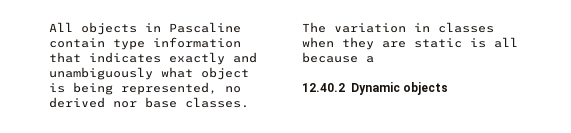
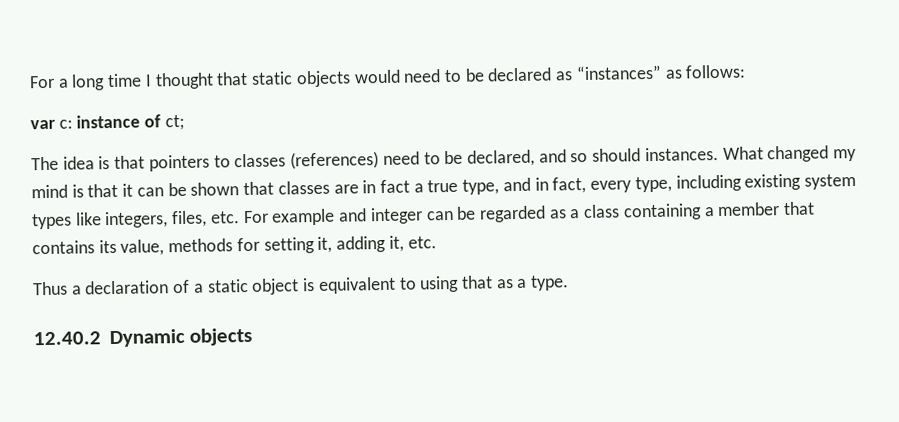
- All objects in Pascaline contain type information that indicates exactly and unambiguously what object is being represented, no derived nor base classes. The variation in classes when they are static is all because a
+ For a long time I thought that static objects would need to be declared as “instances” as follows:
+ var c: instance of ct;
+ The idea is that pointers to classes (references) need to be declared, and so should instances. What changed my mind is that it can be shown that classes are in fact a true type, and in fact, every type, including existing system types like integers, files, etc. For example and integer can be regarded as a class containing a member that contains its value, methods for setting it, adding it, etc.
+ Thus a declaration of a static object is equivalent to using that as a type.

